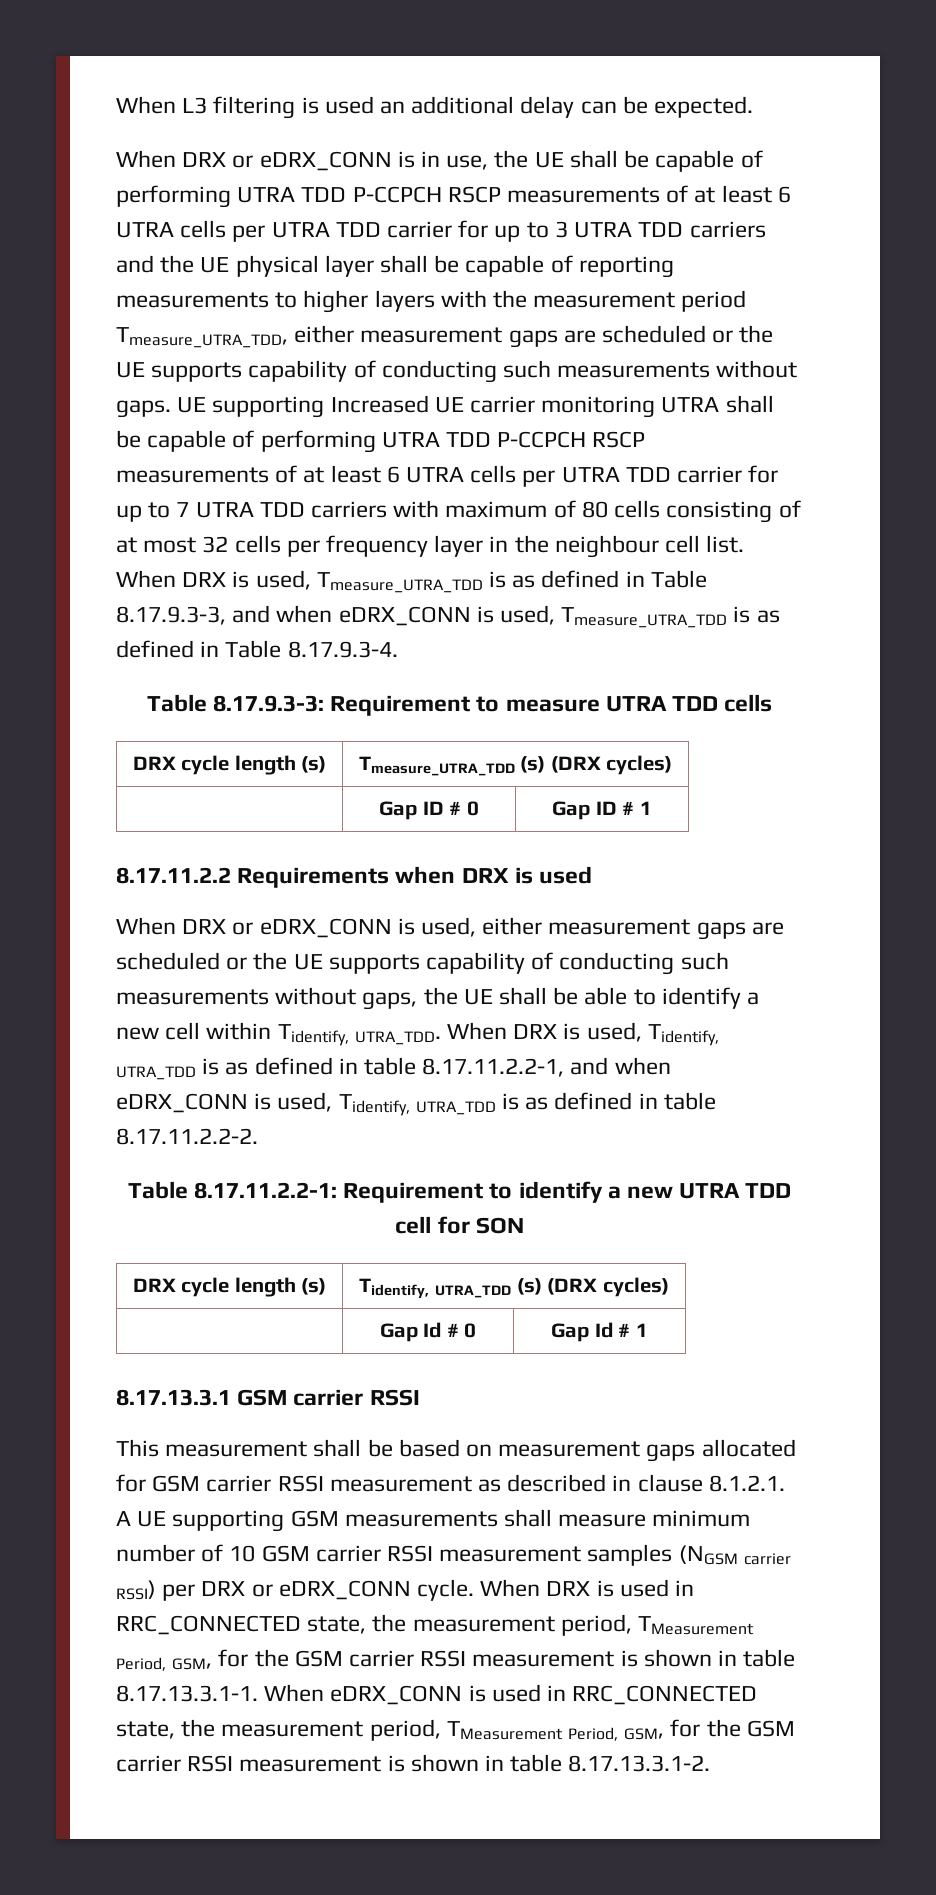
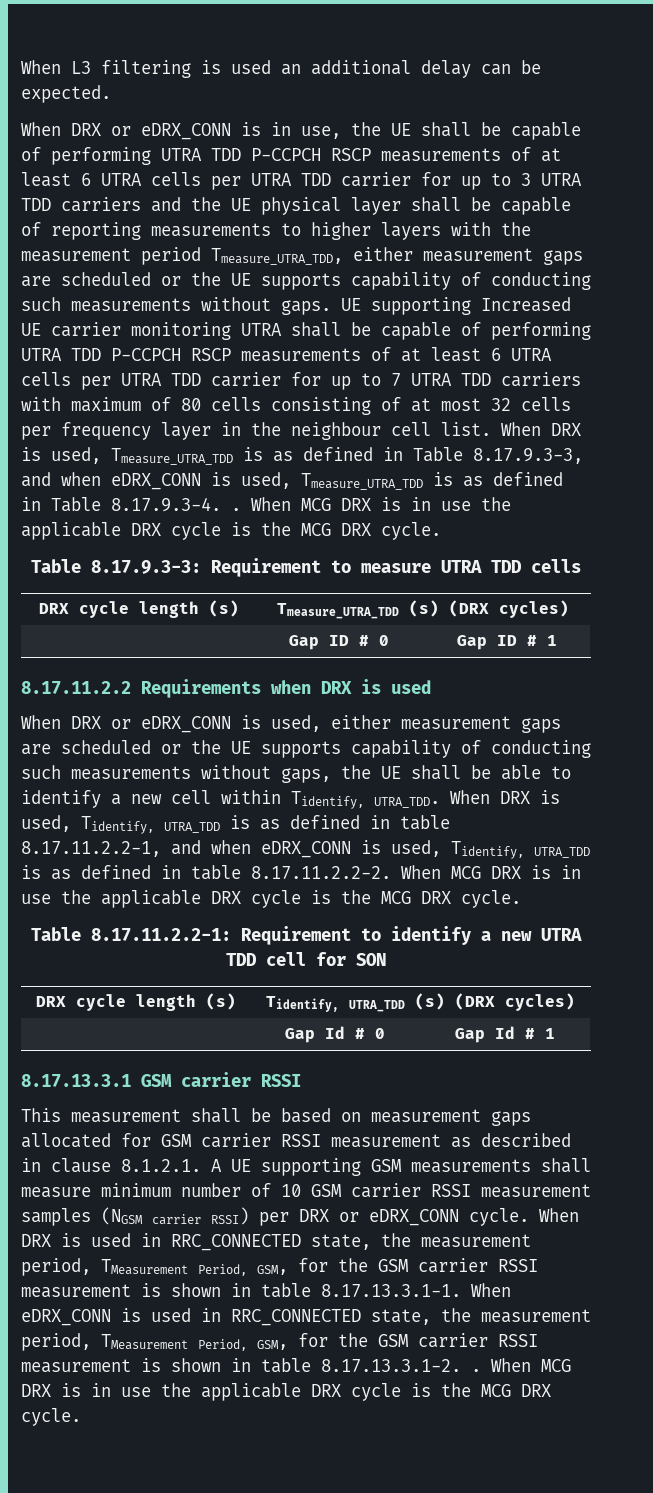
- When DRX is used, Tmeasure_UTRA_TDD is as defined in Table 8.17.9.3-3, and when eDRX_CONN is used, Tmeasure_UTRA_TDD is as defined in Table 8.17.9.3-4.
+ When DRX is used, Tmeasure_UTRA_TDD is as defined in Table 8.17.9.3-3, and when eDRX_CONN is used, Tmeasure_UTRA_TDD is as defined in Table 8.17.9.3-4. . When MCG DRX is in use the applicable DRX cycle is the MCG DRX cycle.
- When DRX is used, Tidentify, UTRA_TDD is as defined in table 8.17.11.2.2-1, and when eDRX_CONN is used, Tidentify, UTRA_TDD is as defined in table 8.17.11.2.2-2.
+ When DRX is used, Tidentify, UTRA_TDD is as defined in table 8.17.11.2.2-1, and when eDRX_CONN is used, Tidentify, UTRA_TDD is as defined in table 8.17.11.2.2-2. When MCG DRX is in use the applicable DRX cycle is the MCG DRX cycle.
- When DRX is used in RRC_CONNECTED state, the measurement period, TMeasurement Period, GSM, for the GSM carrier RSSI measurement is shown in table 8.17.13.3.1-1. When eDRX_CONN is used in RRC_CONNECTED state, the measurement period, TMeasurement Period, GSM, for the GSM carrier RSSI measurement is shown in table 8.17.13.3.1-2.
+ When DRX is used in RRC_CONNECTED state, the measurement period, TMeasurement Period, GSM, for the GSM carrier RSSI measurement is shown in table 8.17.13.3.1-1. When eDRX_CONN is used in RRC_CONNECTED state, the measurement period, TMeasurement Period, GSM, for the GSM carrier RSSI measurement is shown in table 8.17.13.3.1-2. . When MCG DRX is in use the applicable DRX cycle is the MCG DRX cycle.

